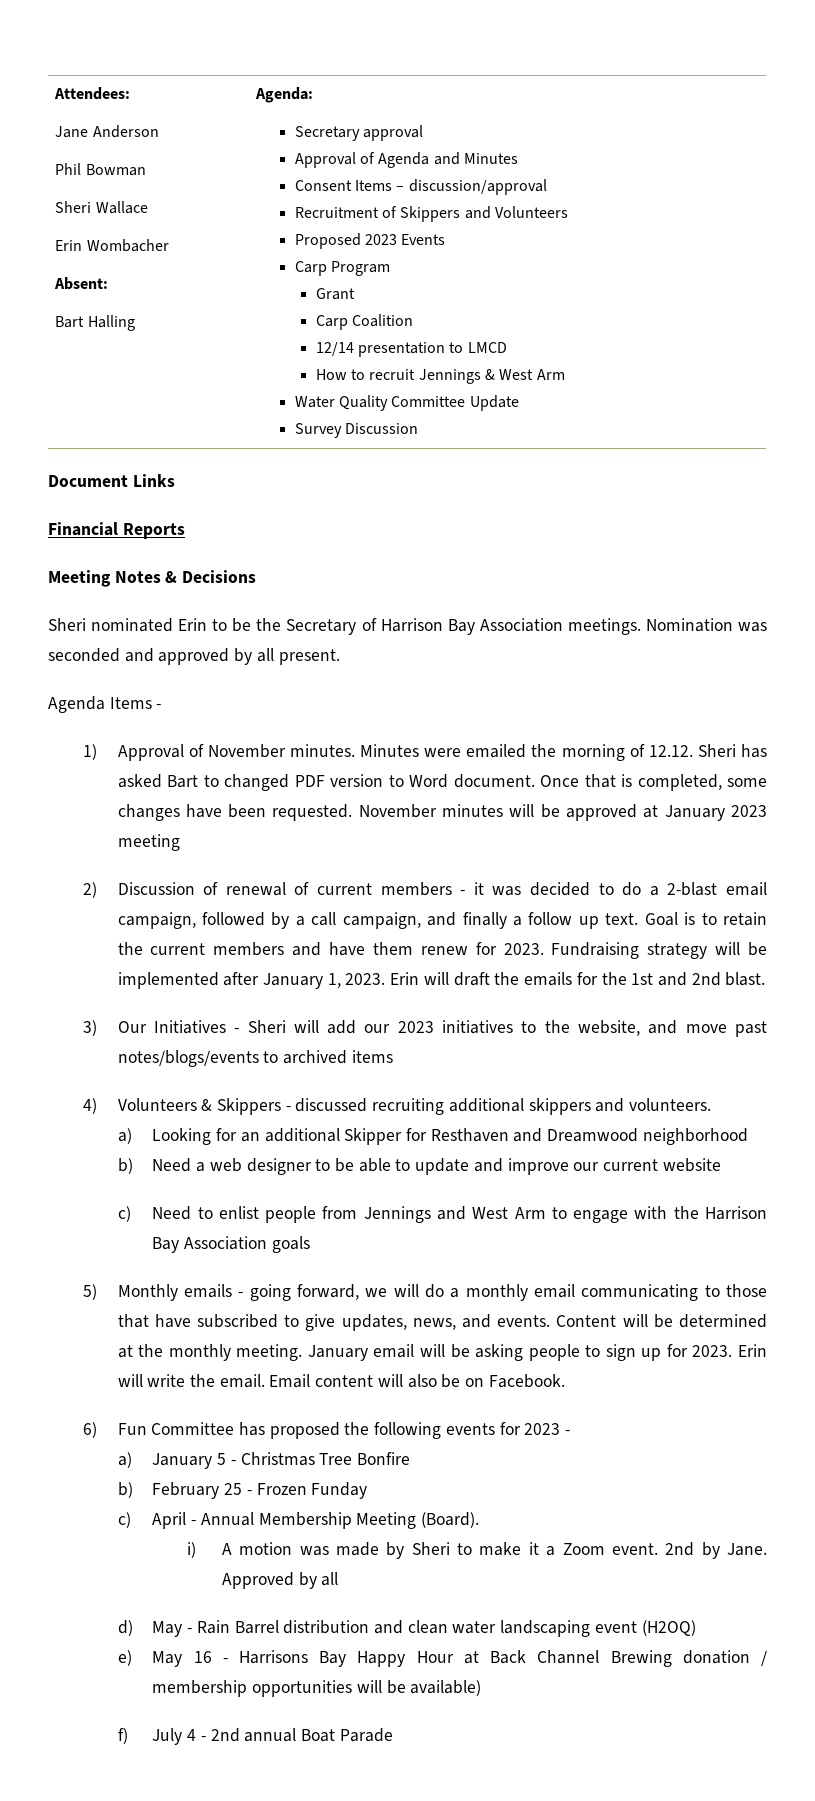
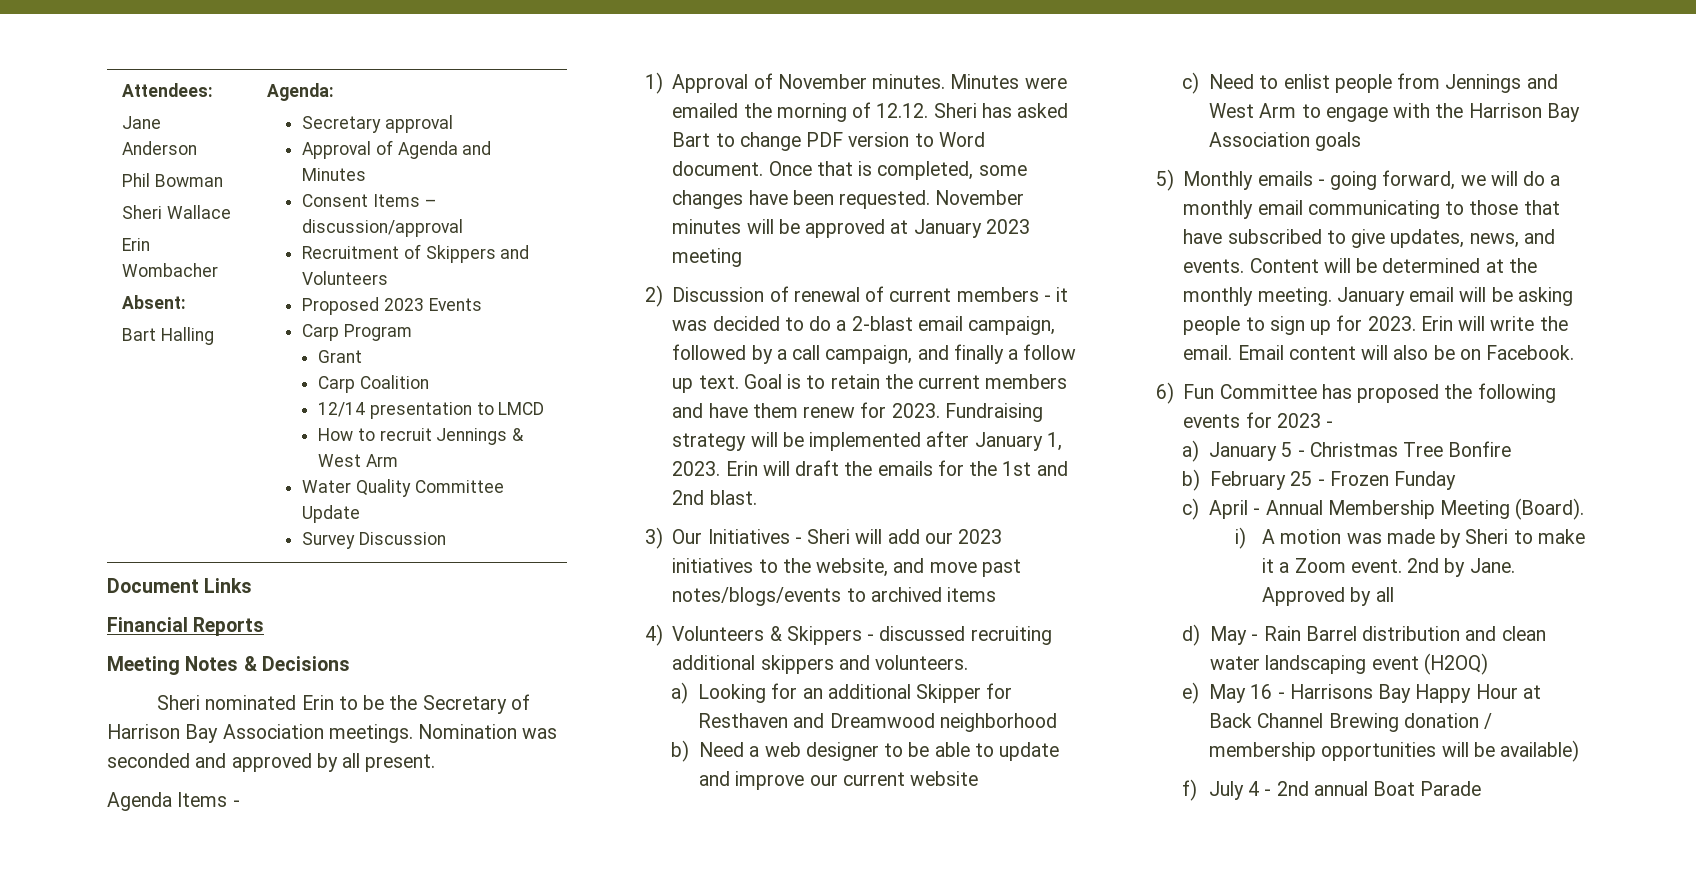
- Minutes were emailed the morning of 12.12. Sheri has asked Bart to changed PDF version to Word document.
+ Minutes were emailed the morning of 12.12. Sheri has asked Bart to change PDF version to Word document.

